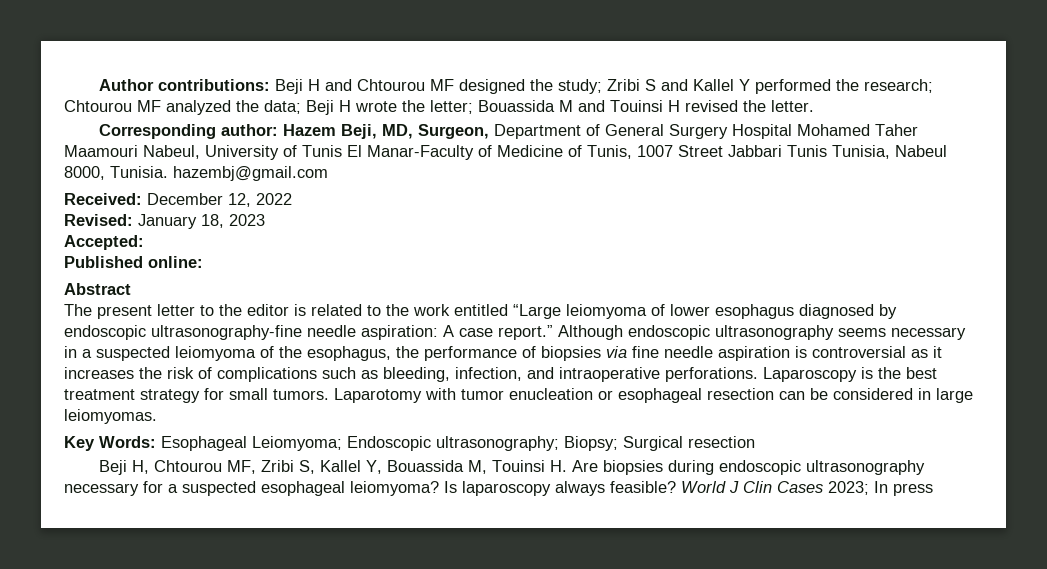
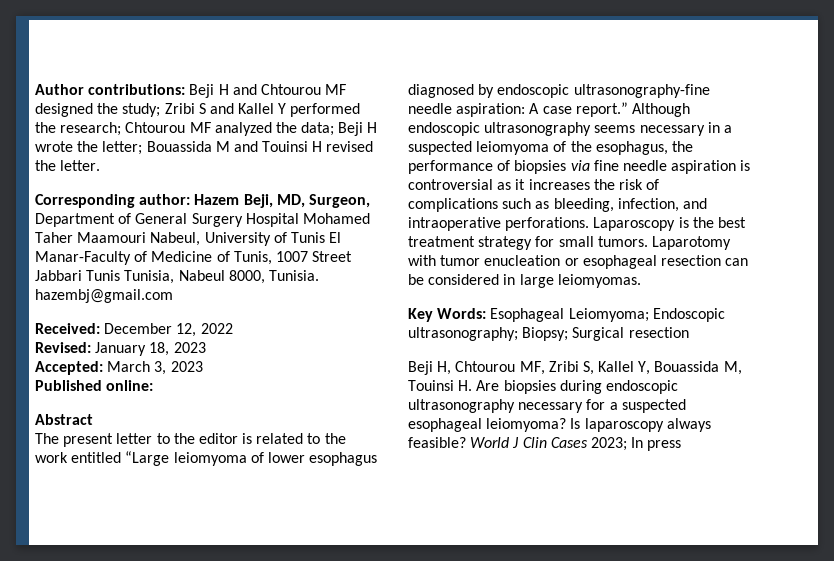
- Accepted:
+ Accepted: March 3, 2023

